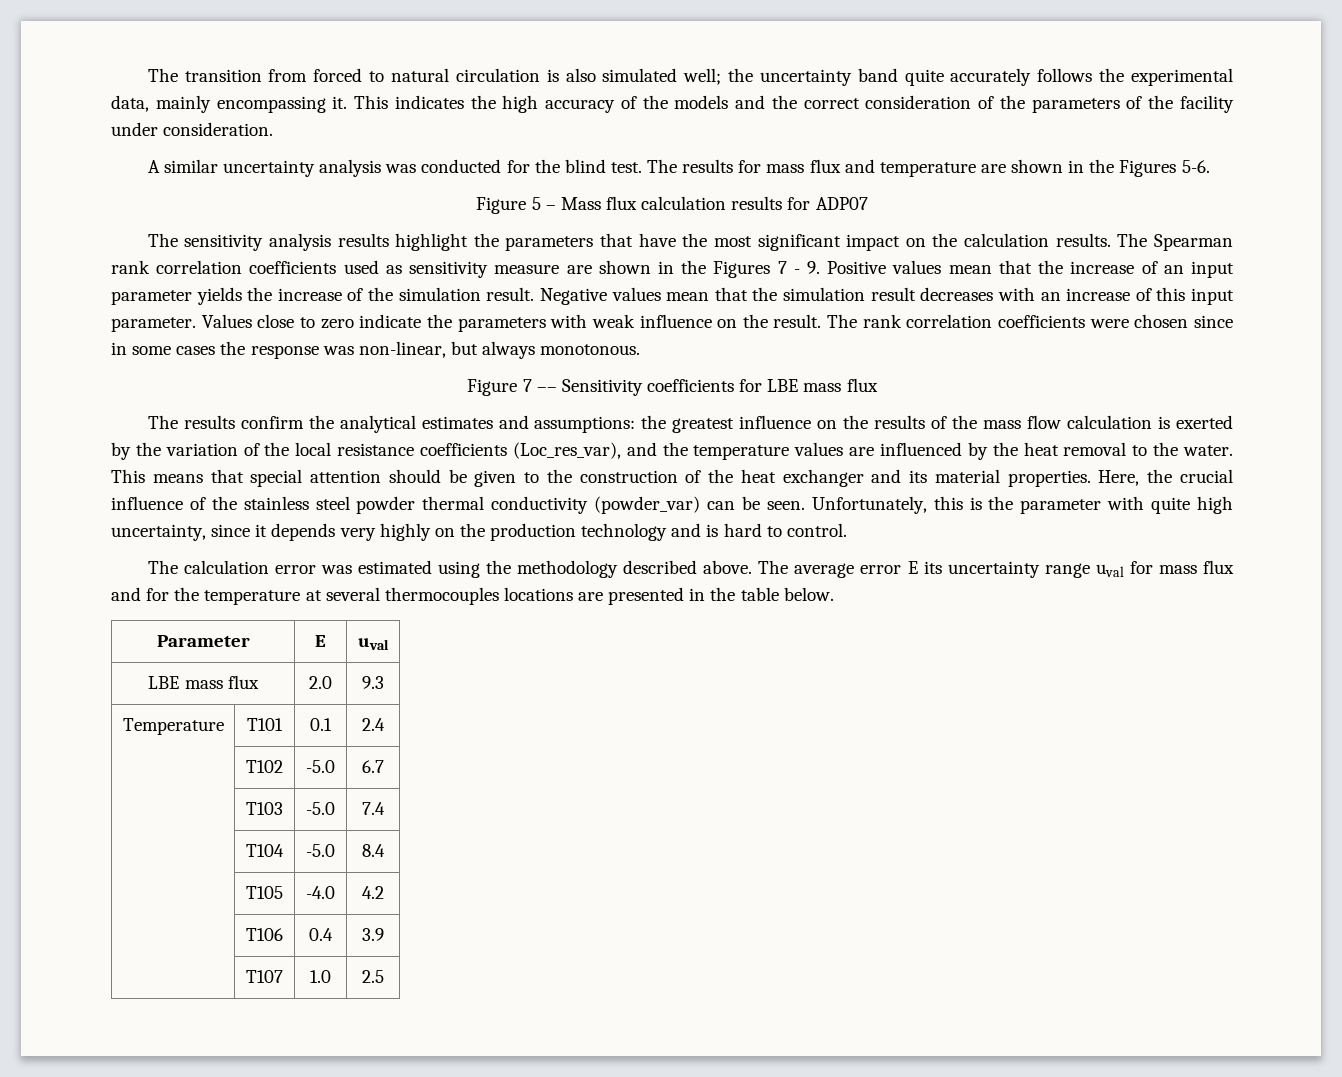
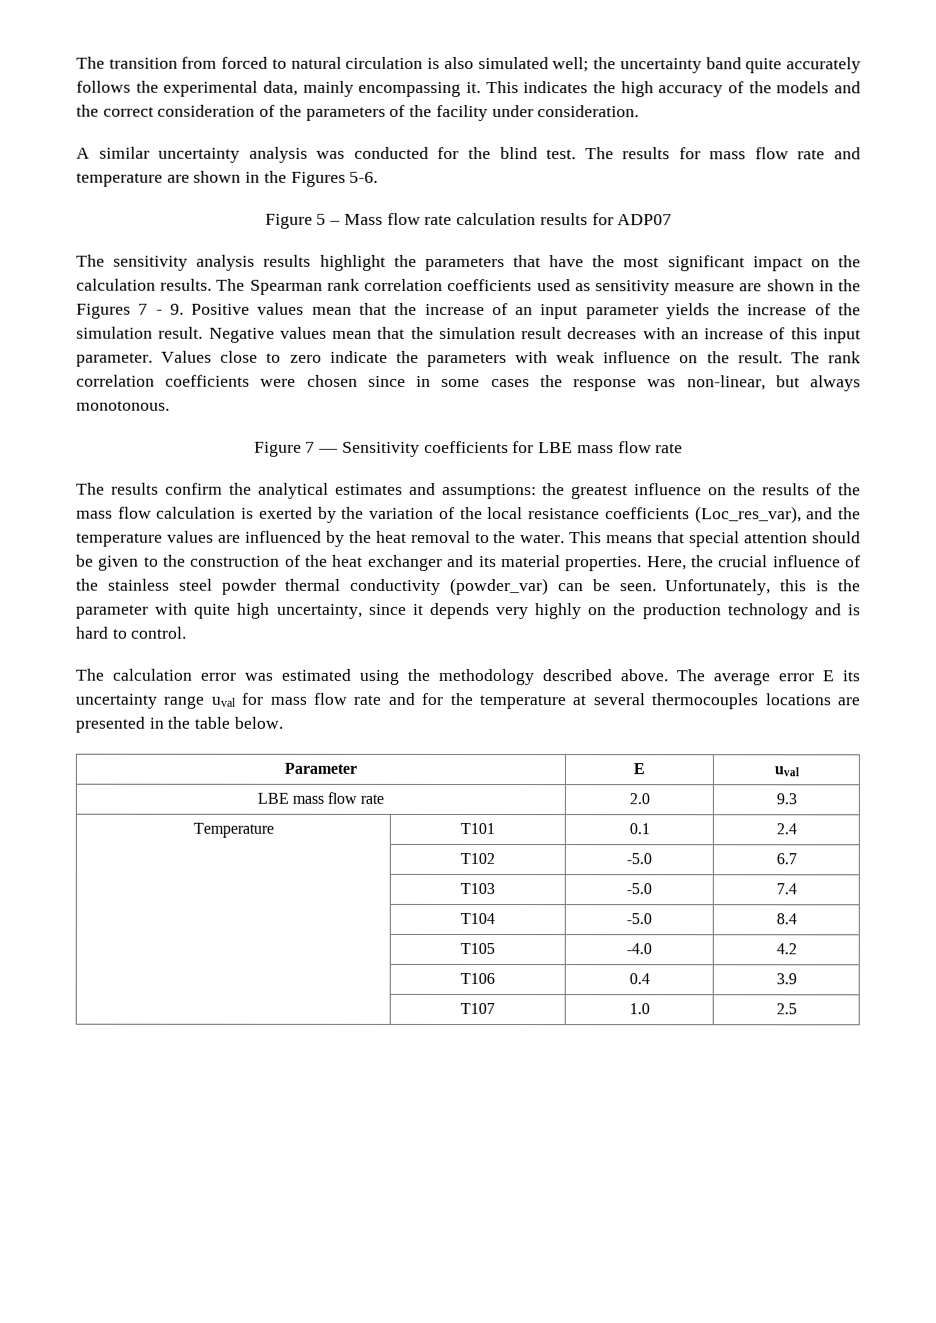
- The results for mass flux and temperature are shown in the Figures 5-6.
+ The results for mass flow rate and temperature are shown in the Figures 5-6.
- Figure 5 – Mass flux calculation results for ADP07
+ Figure 5 – Mass flow rate calculation results for ADP07
- Figure 7 –– Sensitivity coefficients for LBE mass flux
+ Figure 7 –– Sensitivity coefficients for LBE mass flow rate
- The average error E its uncertainty range uval for mass flux and for the temperature at several thermocouples locations are presented in the table below.
+ The average error E its uncertainty range uval for mass flow rate and for the temperature at several thermocouples locations are presented in the table below.
- LBE mass flux | 2.0 | 9.3
+ LBE mass flow rate | 2.0 | 9.3

